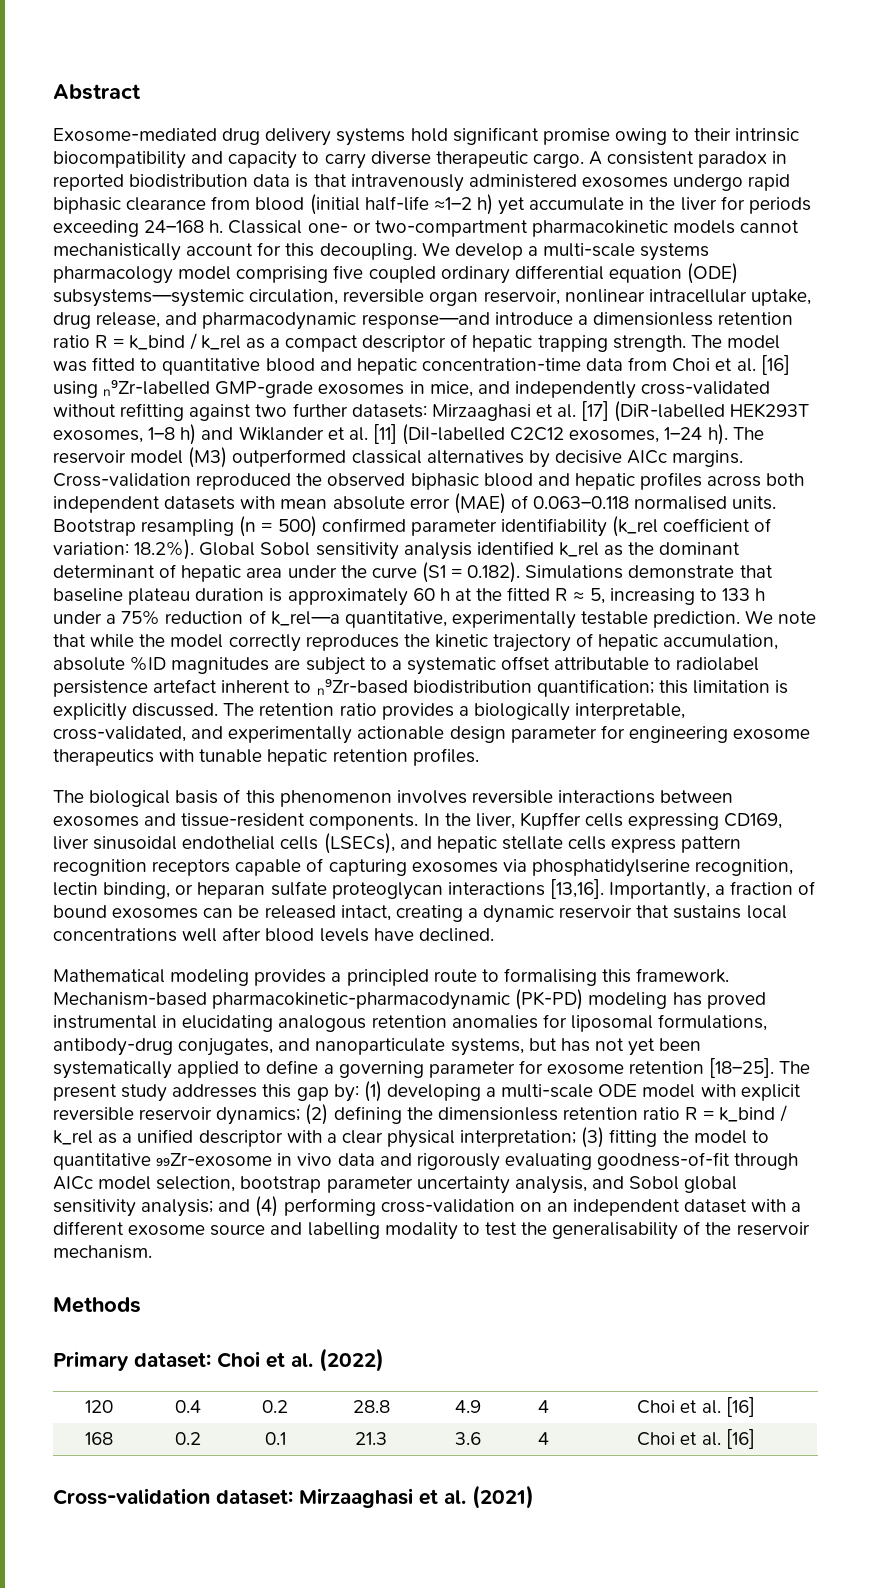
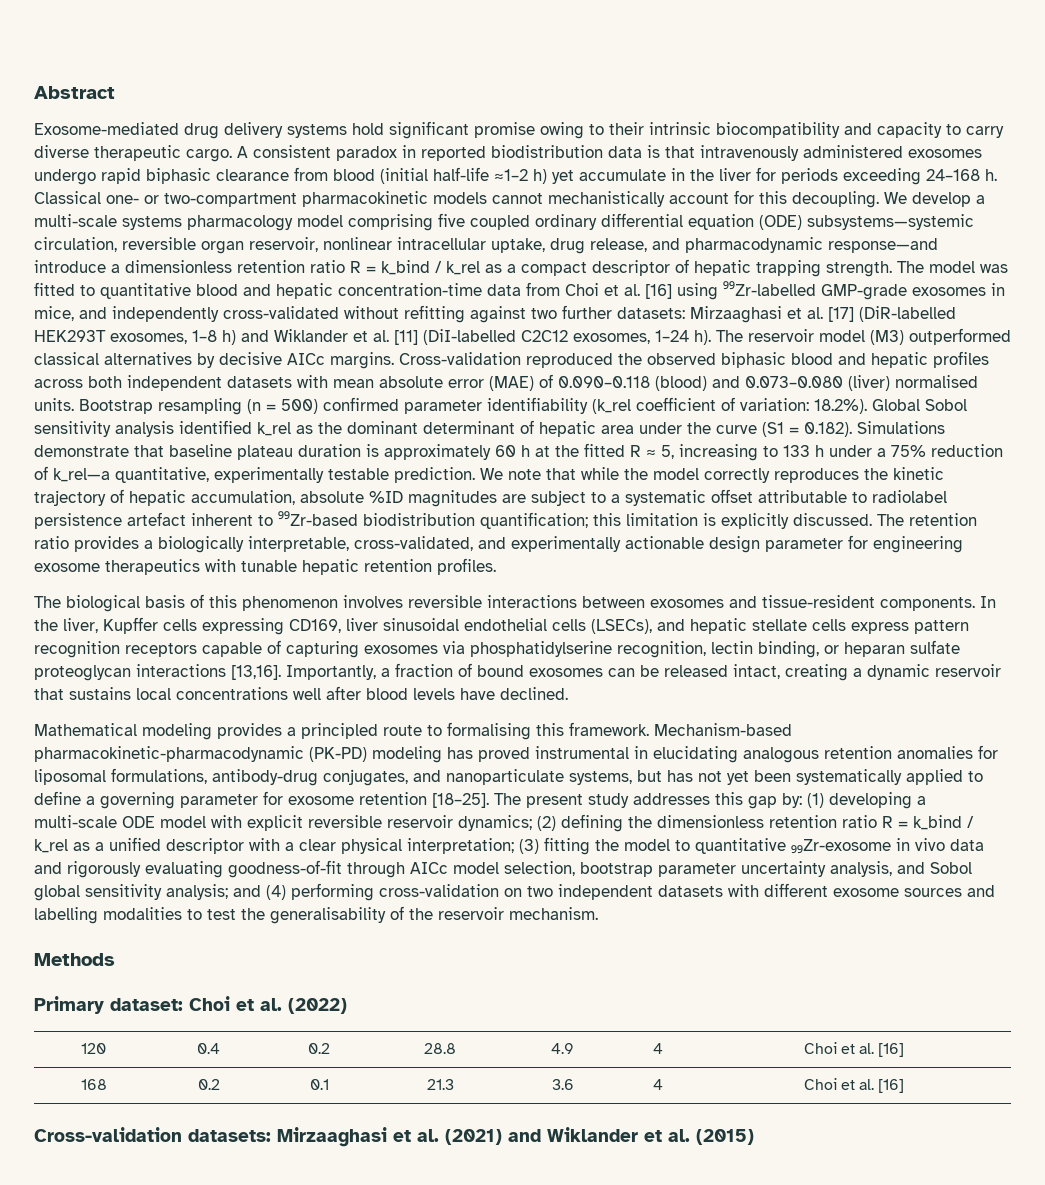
- The model was fitted to quantitative blood and hepatic concentration-time data from Choi et al. [16] using ₙ⁹Zr-labelled GMP-grade exosomes in mice, and independently cross-validated without refitting against two further datasets: Mirzaaghasi et al. [17] (DiR-labelled HEK293T exosomes, 1–8 h) and Wiklander et al. [11] (DiI-labelled C2C12 exosomes, 1–24 h).
+ The model was fitted to quantitative blood and hepatic concentration-time data from Choi et al. [16] using ⁹⁹Zr-labelled GMP-grade exosomes in mice, and independently cross-validated without refitting against two further datasets: Mirzaaghasi et al. [17] (DiR-labelled HEK293T exosomes, 1–8 h) and Wiklander et al. [11] (DiI-labelled C2C12 exosomes, 1–24 h).
- Cross-validation reproduced the observed biphasic blood and hepatic profiles across both independent datasets with mean absolute error (MAE) of 0.063–0.118 normalised units.
+ Cross-validation reproduced the observed biphasic blood and hepatic profiles across both independent datasets with mean absolute error (MAE) of 0.090–0.118 (blood) and 0.073–0.080 (liver) normalised units.
- We note that while the model correctly reproduces the kinetic trajectory of hepatic accumulation, absolute %ID magnitudes are subject to a systematic offset attributable to radiolabel persistence artefact inherent to ₙ⁹Zr-based biodistribution quantification; this limitation is explicitly discussed.
+ We note that while the model correctly reproduces the kinetic trajectory of hepatic accumulation, absolute %ID magnitudes are subject to a systematic offset attributable to radiolabel persistence artefact inherent to ⁹⁹Zr-based biodistribution quantification; this limitation is explicitly discussed.
- and (4) performing cross-validation on an independent dataset with a different exosome source and labelling modality to test the generalisability of the reservoir mechanism.
+ and (4) performing cross-validation on two independent datasets with different exosome sources and labelling modalities to test the generalisability of the reservoir mechanism.
- Cross-validation dataset: Mirzaaghasi et al. (2021)
+ Cross-validation datasets: Mirzaaghasi et al. (2021) and Wiklander et al. (2015)

